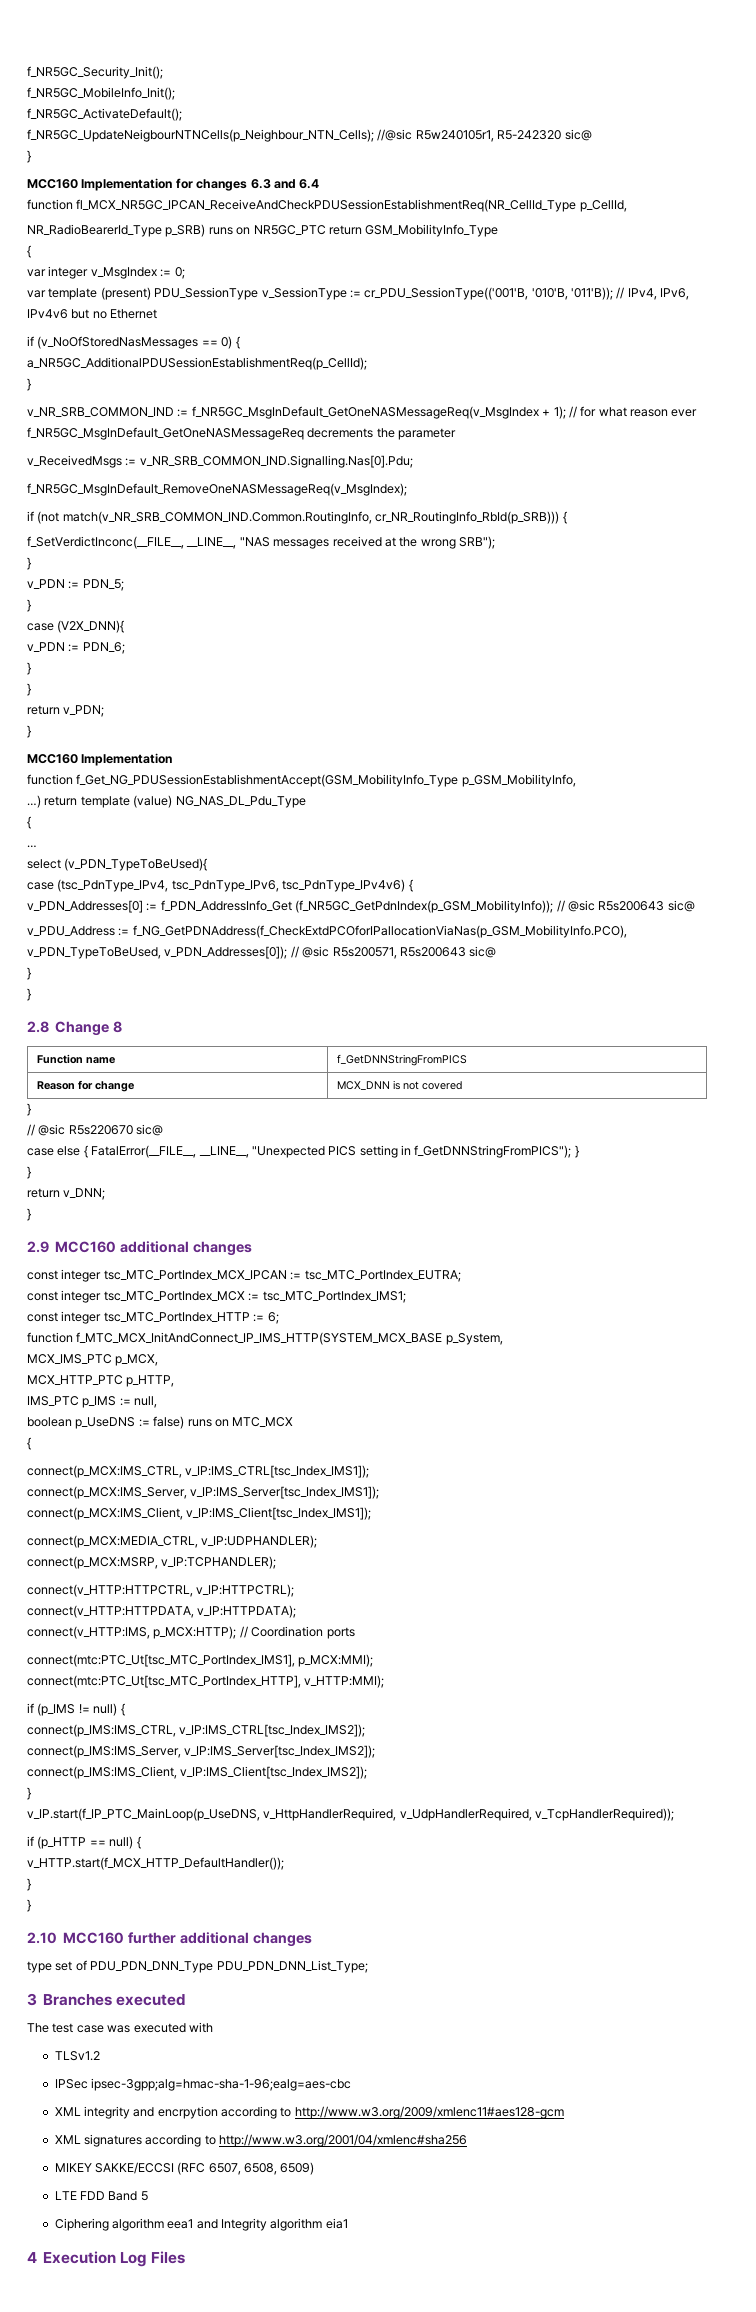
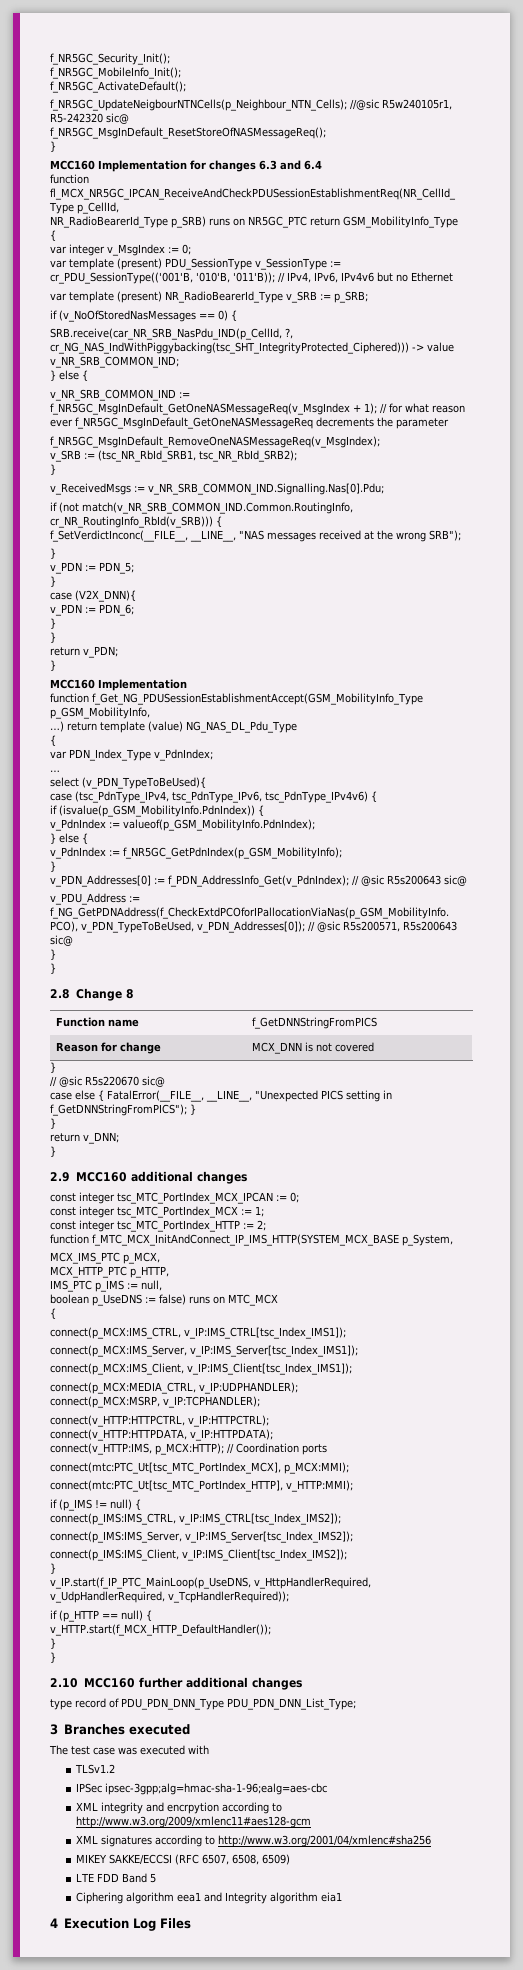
+ f_NR5GC_MsgInDefault_ResetStoreOfNASMessageReq();
+ var template (present) NR_RadioBearerId_Type v_SRB := p_SRB;
- a_NR5GC_AdditionalPDUSessionEstablishmentReq(p_CellId);
- }
+ SRB.receive(car_NR_SRB_NasPdu_IND(p_CellId, ?, cr_NG_NAS_IndWithPiggybacking(tsc_SHT_IntegrityProtected_Ciphered))) -> value v_NR_SRB_COMMON_IND;
+ } else {
+ f_NR5GC_MsgInDefault_RemoveOneNASMessageReq(v_MsgIndex);
+ v_SRB := (tsc_NR_RbId_SRB1, tsc_NR_RbId_SRB2);
+ }
- f_NR5GC_MsgInDefault_RemoveOneNASMessageReq(v_MsgIndex);
- if (not match(v_NR_SRB_COMMON_IND.Common.RoutingInfo, cr_NR_RoutingInfo_RbId(p_SRB))) {
+ if (not match(v_NR_SRB_COMMON_IND.Common.RoutingInfo, cr_NR_RoutingInfo_RbId(v_SRB))) {
+ var PDN_Index_Type v_PdnIndex;
+ if (isvalue(p_GSM_MobilityInfo.PdnIndex)) {
+ v_PdnIndex := valueof(p_GSM_MobilityInfo.PdnIndex);
+ } else {
+ v_PdnIndex := f_NR5GC_GetPdnIndex(p_GSM_MobilityInfo);
+ }
- v_PDN_Addresses[0] := f_PDN_AddressInfo_Get (f_NR5GC_GetPdnIndex(p_GSM_MobilityInfo)); // @sic R5s200643 sic@
+ v_PDN_Addresses[0] := f_PDN_AddressInfo_Get(v_PdnIndex); // @sic R5s200643 sic@
- const integer tsc_MTC_PortIndex_MCX_IPCAN := tsc_MTC_PortIndex_EUTRA;
+ const integer tsc_MTC_PortIndex_MCX_IPCAN := 0;
- const integer tsc_MTC_PortIndex_MCX := tsc_MTC_PortIndex_IMS1;
+ const integer tsc_MTC_PortIndex_MCX := 1;
- const integer tsc_MTC_PortIndex_HTTP := 6;
+ const integer tsc_MTC_PortIndex_HTTP := 2;
- connect(mtc:PTC_Ut[tsc_MTC_PortIndex_IMS1], p_MCX:MMI);
+ connect(mtc:PTC_Ut[tsc_MTC_PortIndex_MCX], p_MCX:MMI);
- type set of PDU_PDN_DNN_Type PDU_PDN_DNN_List_Type;
+ type record of PDU_PDN_DNN_Type PDU_PDN_DNN_List_Type;

